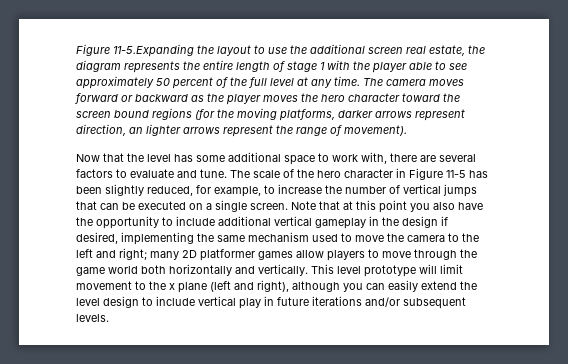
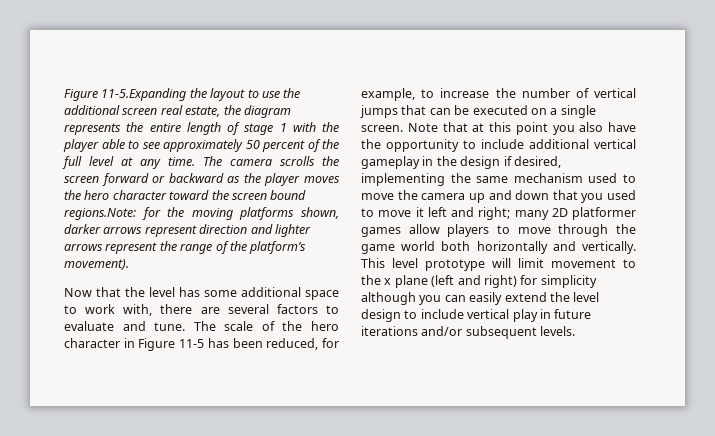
- The camera moves forward or backward as the player moves the hero character toward the screen bound regions (for the moving platforms, darker arrows represent direction, an lighter arrows represent the range of movement).
+ The camera scrolls the screen forward or backward as the player moves the hero character toward the screen bound regions.Note: for the moving platforms shown, darker arrows represent direction and lighter arrows represent the range of the platform’s movement).
- The scale of the hero character in Figure 11-5 has been slightly reduced, for example, to increase the number of vertical jumps that can be executed on a single screen.
+ The scale of the hero character in Figure 11-5 has been reduced, for example, to increase the number of vertical jumps that can be executed on a single screen.
- Note that at this point you also have the opportunity to include additional vertical gameplay in the design if desired, implementing the same mechanism used to move the camera to the left and right; many 2D platformer games allow players to move through the game world both horizontally and vertically.
+ Note that at this point you also have the opportunity to include additional vertical gameplay in the design if desired, implementing the same mechanism used to move the camera up and down that you used to move it left and right; many 2D platformer games allow players to move through the game world both horizontally and vertically.
- This level prototype will limit movement to the x plane (left and right), although you can easily extend the level design to include vertical play in future iterations and/or subsequent levels.
+ This level prototype will limit movement to the x plane (left and right) for simplicity although you can easily extend the level design to include vertical play in future iterations and/or subsequent levels.

